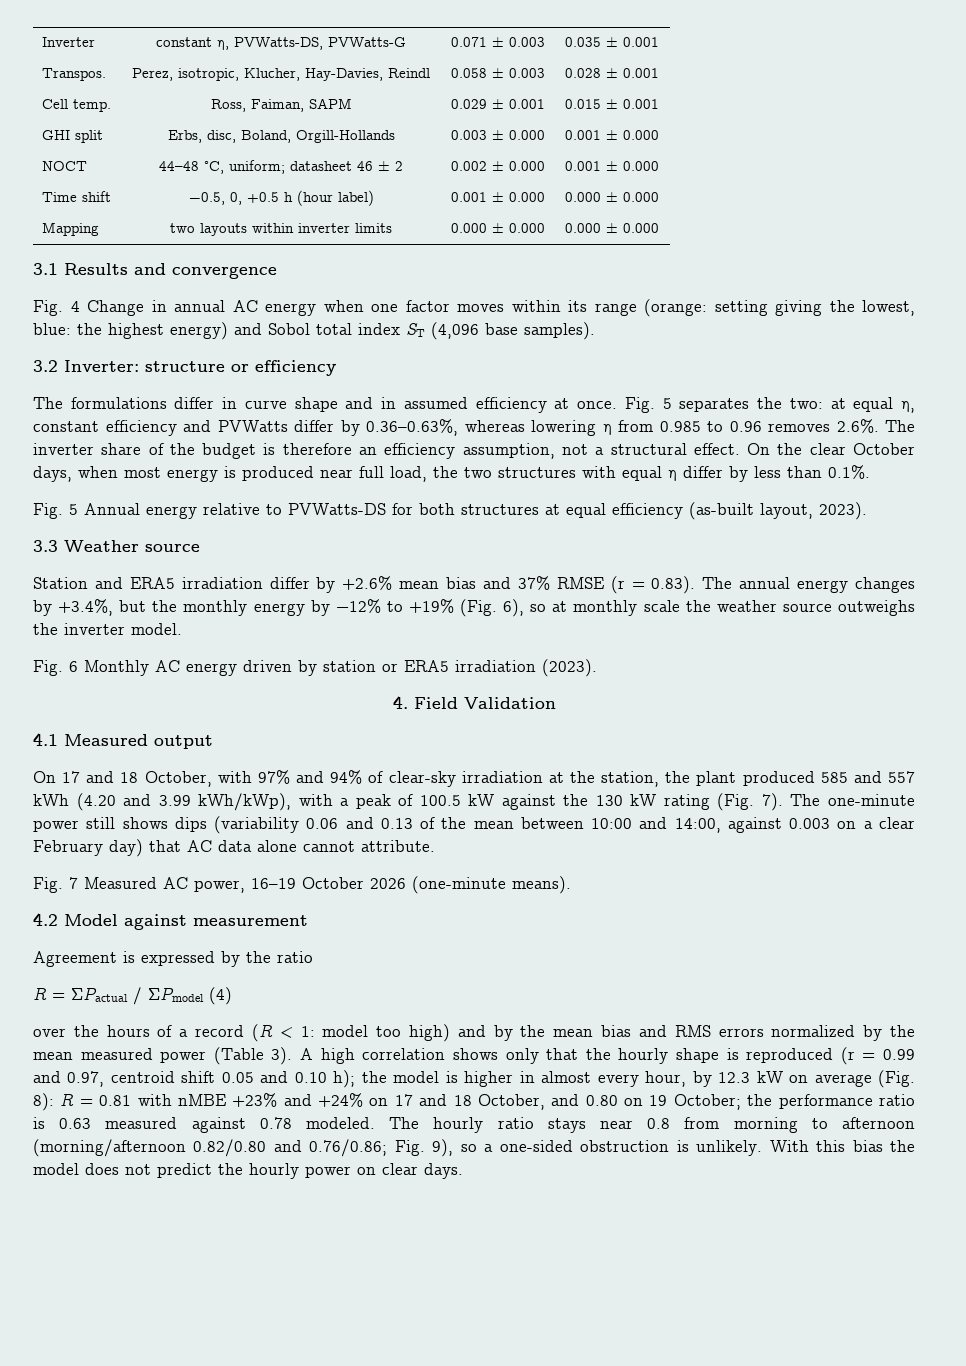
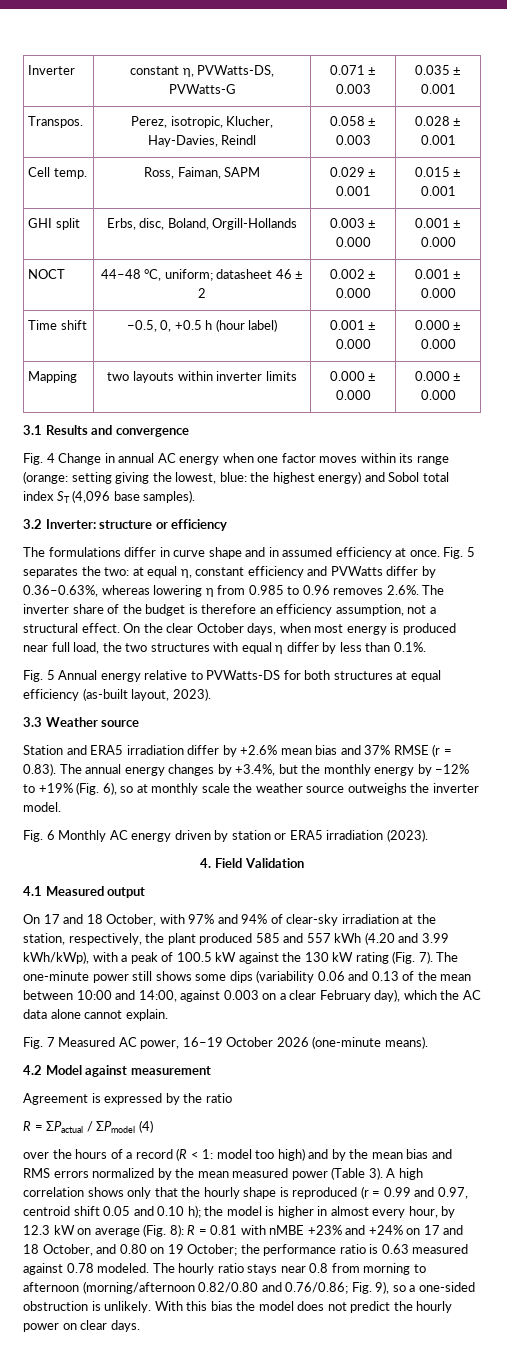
- On 17 and 18 October, with 97% and 94% of clear-sky irradiation at the station, the plant produced 585 and 557 kWh (4.20 and 3.99 kWh/kWp), with a peak of 100.5 kW against the 130 kW rating (Fig. 7).
+ On 17 and 18 October, with 97% and 94% of clear-sky irradiation at the station, respectively, the plant produced 585 and 557 kWh (4.20 and 3.99 kWh/kWp), with a peak of 100.5 kW against the 130 kW rating (Fig. 7).
- The one-minute power still shows dips (variability 0.06 and 0.13 of the mean between 10:00 and 14:00, against 0.003 on a clear February day) that AC data alone cannot attribute.
+ The one-minute power still shows some dips (variability 0.06 and 0.13 of the mean between 10:00 and 14:00, against 0.003 on a clear February day), which the AC data alone cannot explain.

